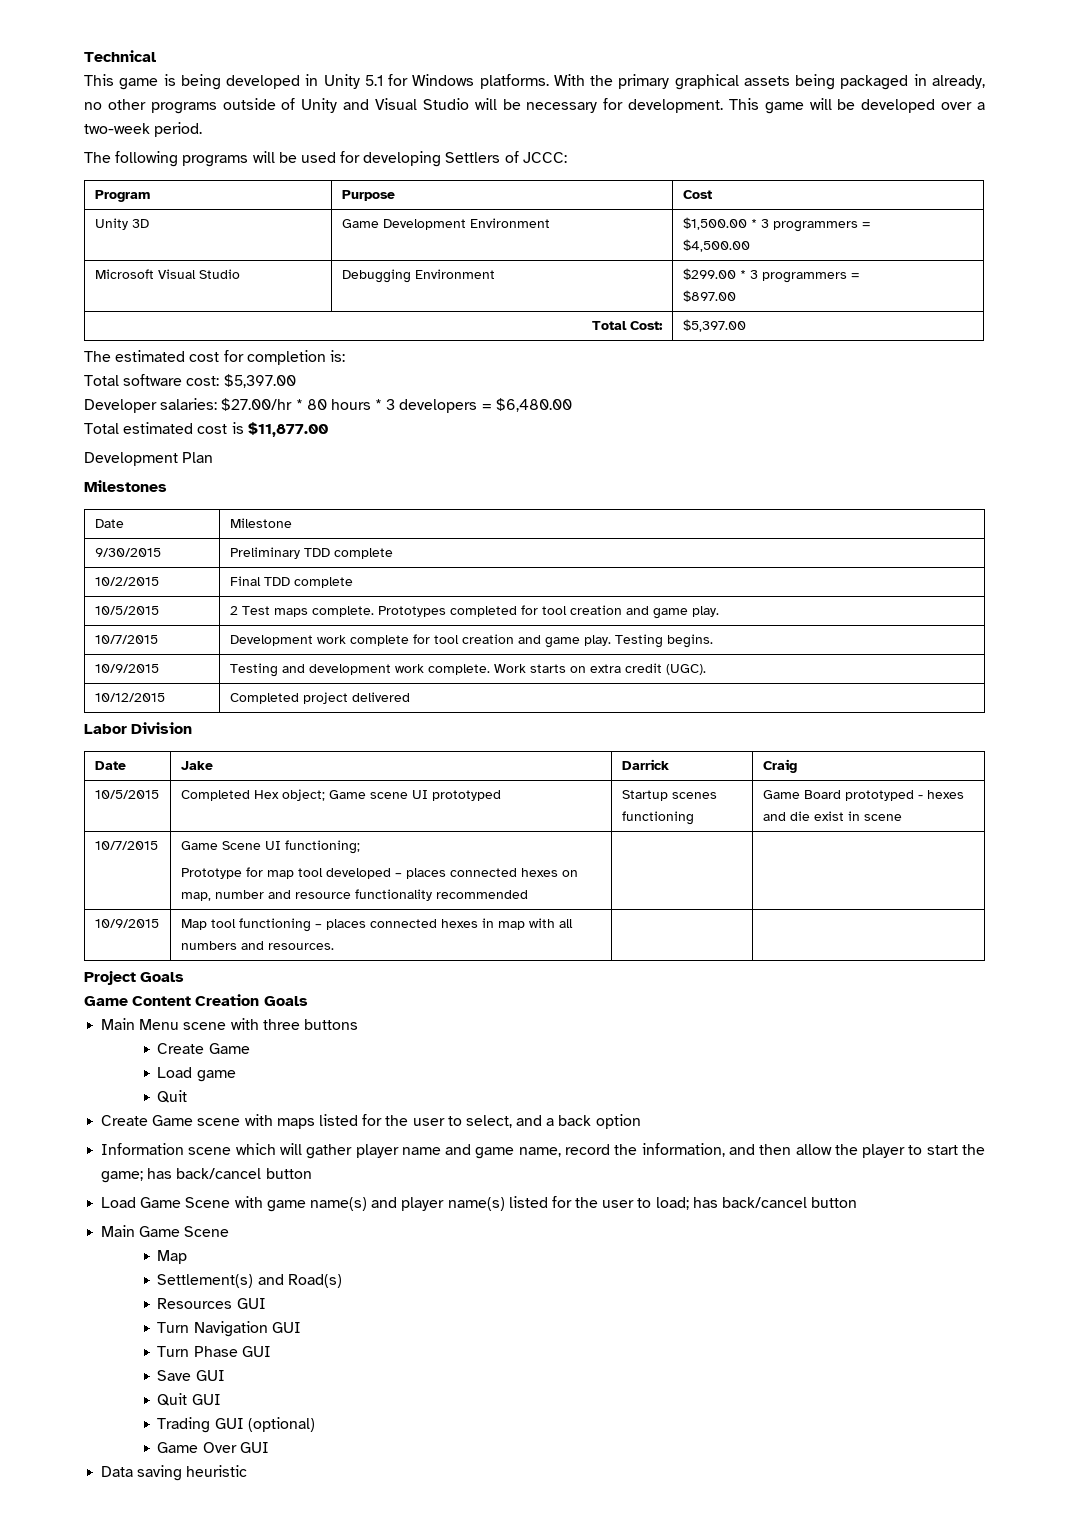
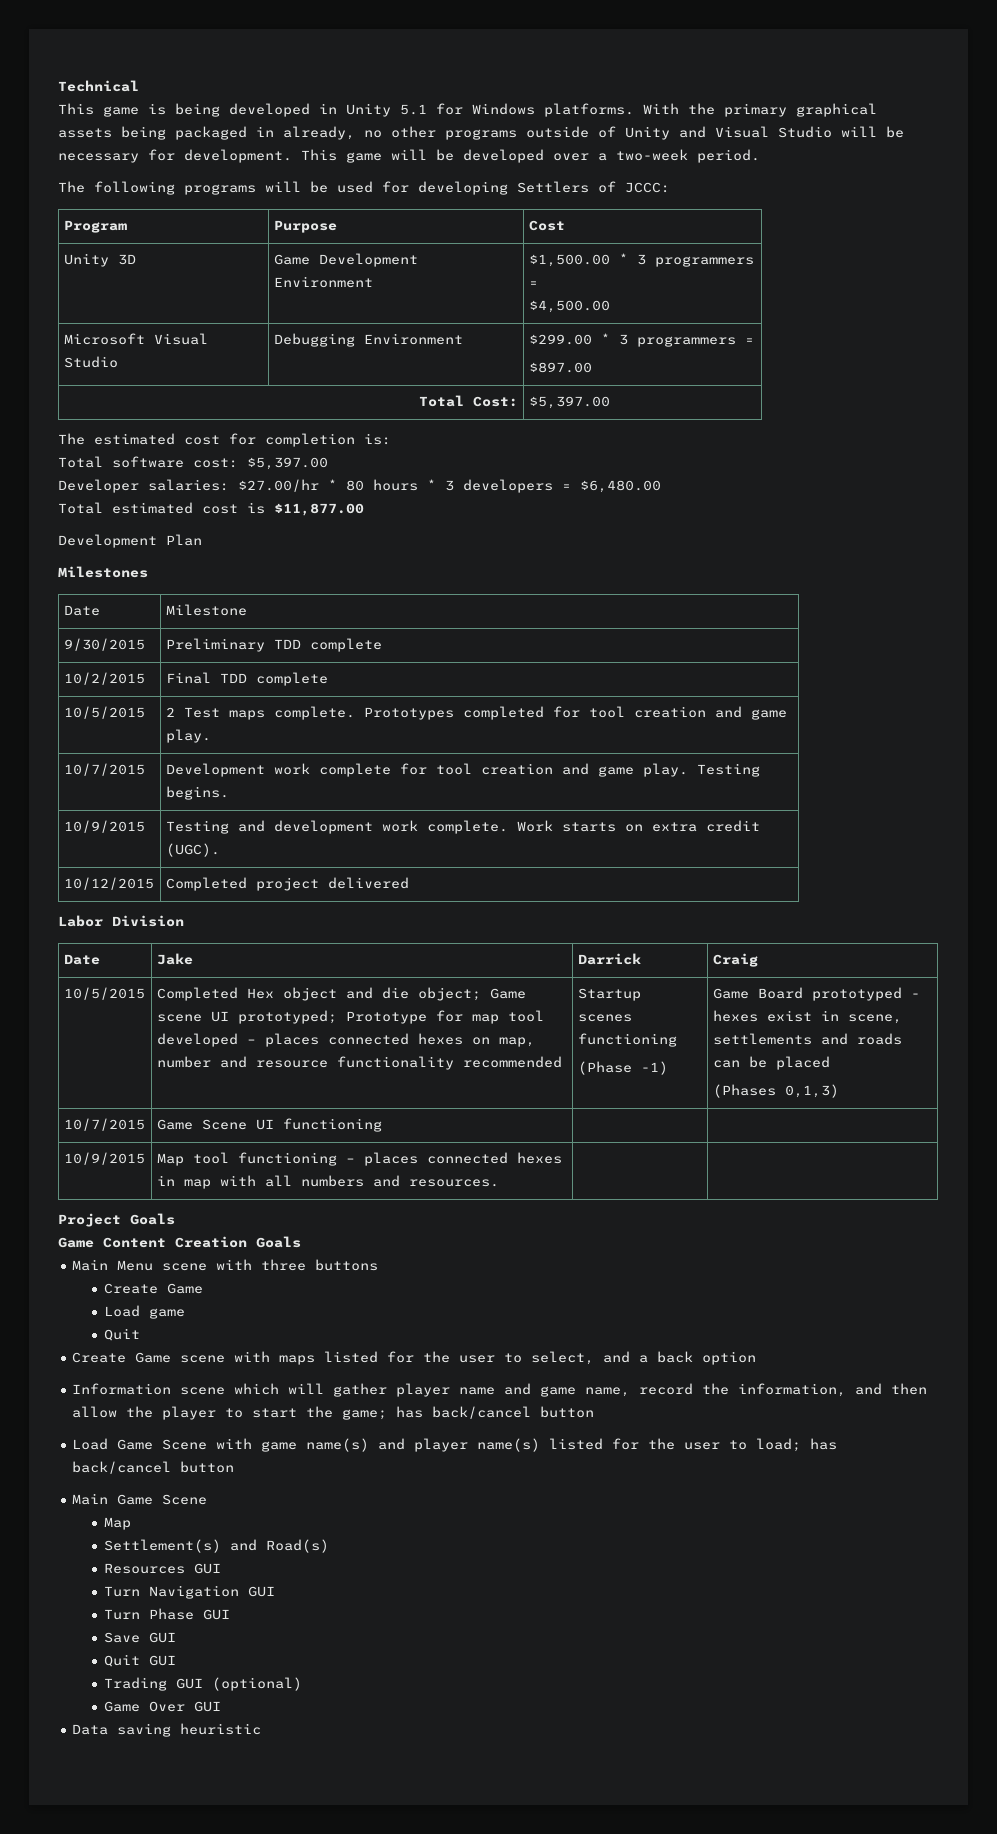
- Completed Hex object; Game scene UI prototyped | Startup scenes functioning | Game Board prototyped - hexes and die exist in scene
- 10/7/2015 | Game Scene UI functioning;
- Prototype for map tool developed – places connected hexes on map, number and resource functionality recommended | |
+ Completed Hex object and die object; Game scene UI prototyped; Prototype for map tool developed – places connected hexes on map, number and resource functionality recommended | Startup scenes functioning
+ (Phase -1) | Game Board prototyped - hexes exist in scene, settlements and roads can be placed
+ (Phases 0,1,3)
+ 10/7/2015 | Game Scene UI functioning | |

